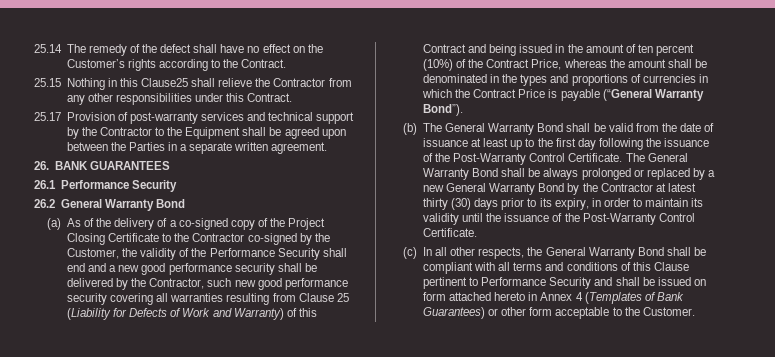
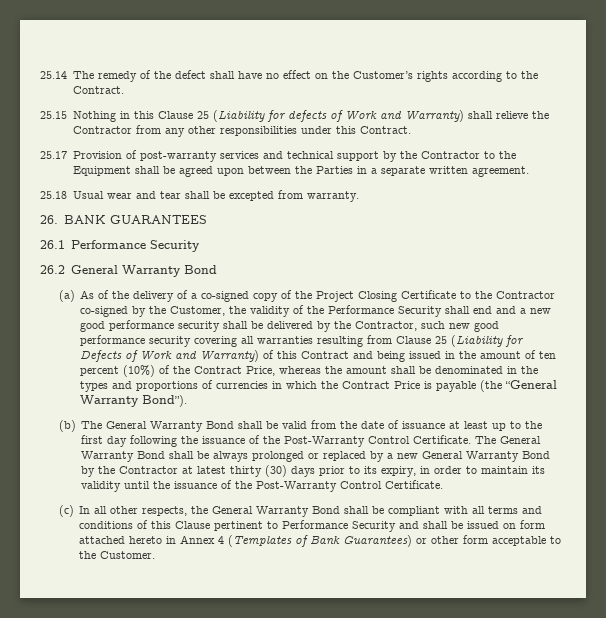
- 25.15 Nothing in this Clause25 shall relieve the Contractor from any other responsibilities under this Contract.
+ 25.15 Nothing in this Clause 25 (Liability for defects of Work and Warranty) shall relieve the Contractor from any other responsibilities under this Contract.
+ 25.18 Usual wear and tear shall be excepted from warranty.
- (a) As of the delivery of a co-signed copy of the Project Closing Certificate to the Contractor co-signed by the Customer, the validity of the Performance Security shall end and a new good performance security shall be delivered by the Contractor, such new good performance security covering all warranties resulting from Clause 25 (Liability for Defects of Work and Warranty) of this Contract and being issued in the amount of ten percent (10%) of the Contract Price, whereas the amount shall be denominated in the types and proportions of currencies in which the Contract Price is payable (“General Warranty Bond”).
+ (a) As of the delivery of a co-signed copy of the Project Closing Certificate to the Contractor co-signed by the Customer, the validity of the Performance Security shall end and a new good performance security shall be delivered by the Contractor, such new good performance security covering all warranties resulting from Clause 25 (Liability for Defects of Work and Warranty) of this Contract and being issued in the amount of ten percent (10%) of the Contract Price, whereas the amount shall be denominated in the types and proportions of currencies in which the Contract Price is payable (the “General Warranty Bond”).

